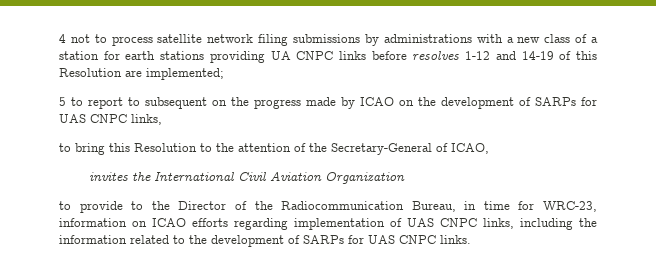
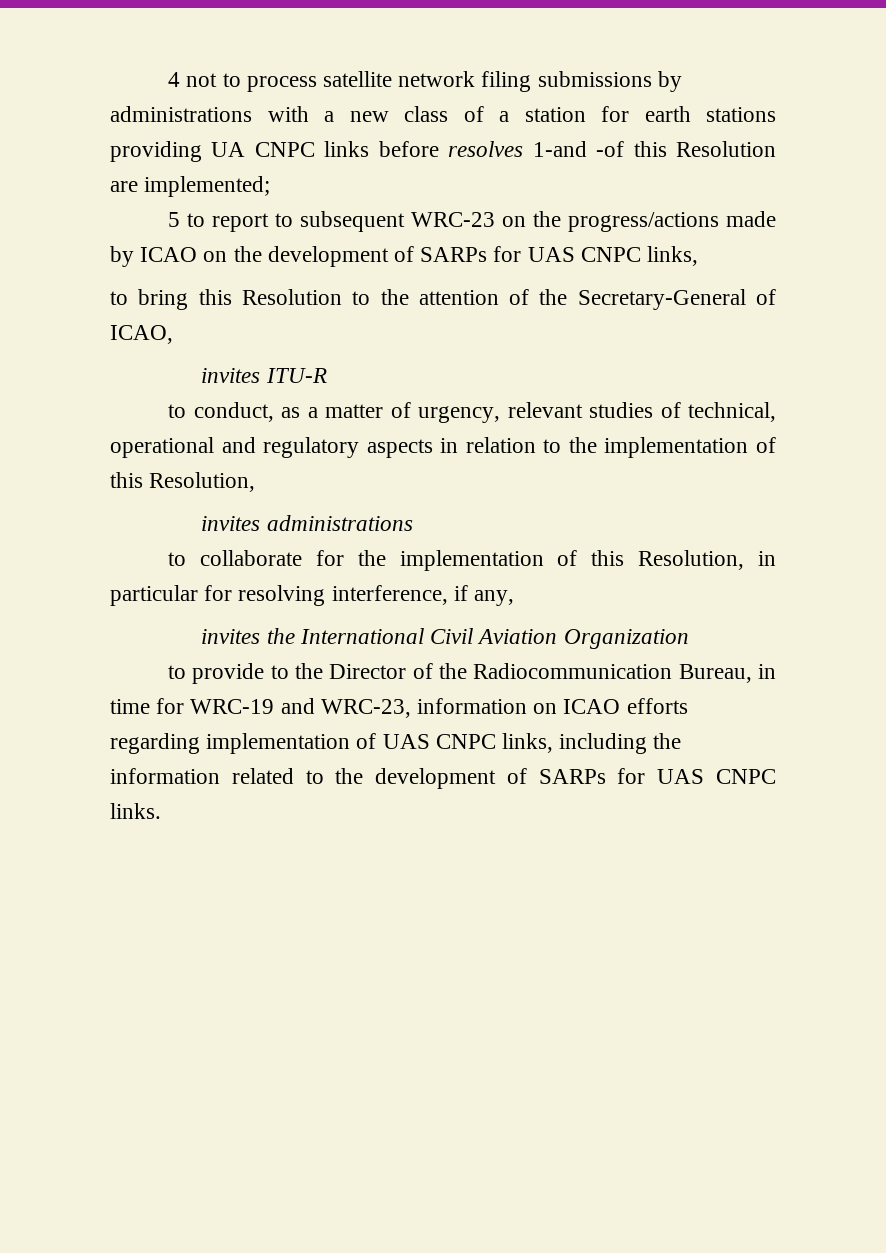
- 4 not to process satellite network filing submissions by administrations with a new class of a station for earth stations providing UA CNPC links before resolves 1-12 and 14-19 of this Resolution are implemented;
+ 4 not to process satellite network filing submissions by administrations with a new class of a station for earth stations providing UA CNPC links before resolves 1-and -of this Resolution are implemented;
- 5 to report to subsequent on the progress made by ICAO on the development of SARPs for UAS CNPC links,
+ 5 to report to subsequent WRC-23 on the progress/actions made by ICAO on the development of SARPs for UAS CNPC links,
+ invites ITU-R
+ to conduct, as a matter of urgency, relevant studies of technical, operational and regulatory aspects in relation to the implementation of this Resolution,
+ invites administrations
+ to collaborate for the implementation of this Resolution, in particular for resolving interference, if any,
- to provide to the Director of the Radiocommunication Bureau, in time for WRC-23, information on ICAO efforts regarding implementation of UAS CNPC links, including the information related to the development of SARPs for UAS CNPC links.
+ to provide to the Director of the Radiocommunication Bureau, in time for WRC-19 and WRC-23, information on ICAO efforts regarding implementation of UAS CNPC links, including the information related to the development of SARPs for UAS CNPC links.

